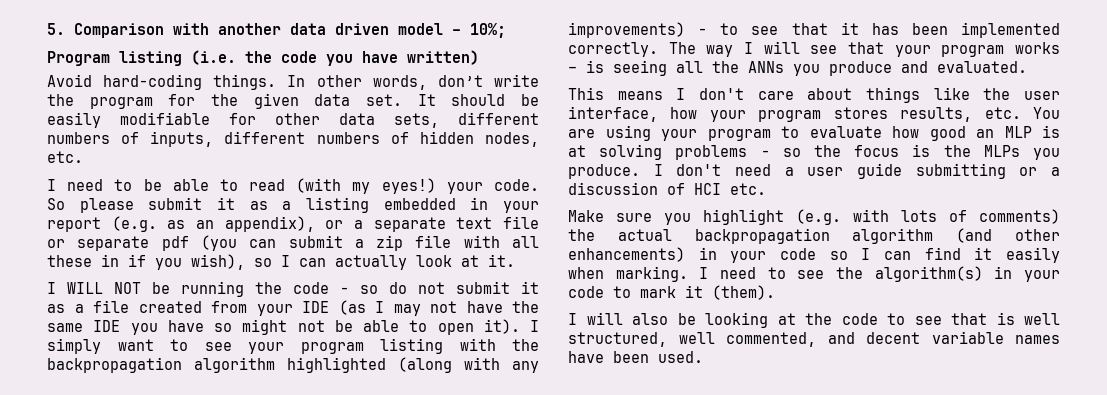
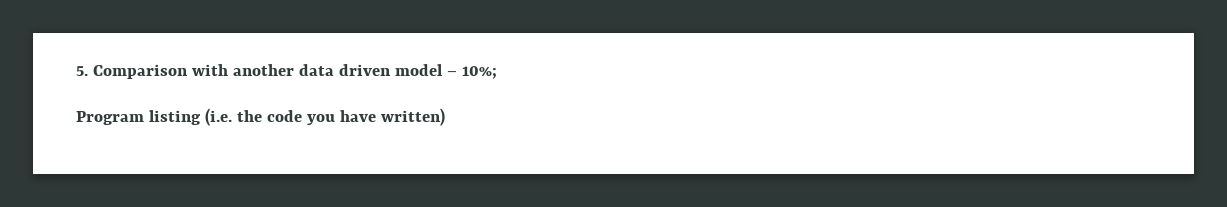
- Avoid hard-coding things. In other words, don’t write the program for the given data set. It should be easily modifiable for other data sets, different numbers of inputs, different numbers of hidden nodes, etc.
- I need to be able to read (with my eyes!) your code. So please submit it as a listing embedded in your report (e.g. as an appendix), or a separate text file or separate pdf (you can submit a zip file with all these in if you wish), so I can actually look at it.
- I WILL NOT be running the code - so do not submit it as a file created from your IDE (as I may not have the same IDE you have so might not be able to open it). I simply want to see your program listing with the backpropagation algorithm highlighted (along with any improvements) - to see that it has been implemented correctly. The way I will see that your program works – is seeing all the ANNs you produce and evaluated.
- This means I don't care about things like the user interface, how your program stores results, etc. You are using your program to evaluate how good an MLP is at solving problems - so the focus is the MLPs you produce. I don't need a user guide submitting or a discussion of HCI etc.
- Make sure you highlight (e.g. with lots of comments) the actual backpropagation algorithm (and other enhancements) in your code so I can find it easily when marking. I need to see the algorithm(s) in your code to mark it (them).
- I will also be looking at the code to see that is well structured, well commented, and decent variable names have been used.

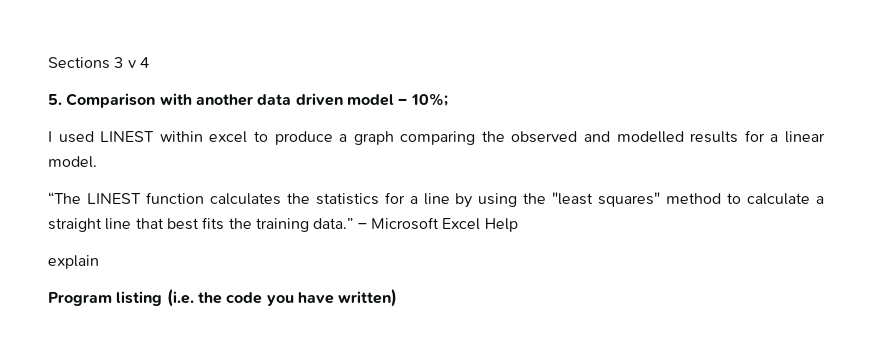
+ Sections 3 v 4
+ I used LINEST within excel to produce a graph comparing the observed and modelled results for a linear model.
+ “The LINEST function calculates the statistics for a line by using the "least squares" method to calculate a straight line that best fits the training data.” – Microsoft Excel Help
+ explain

